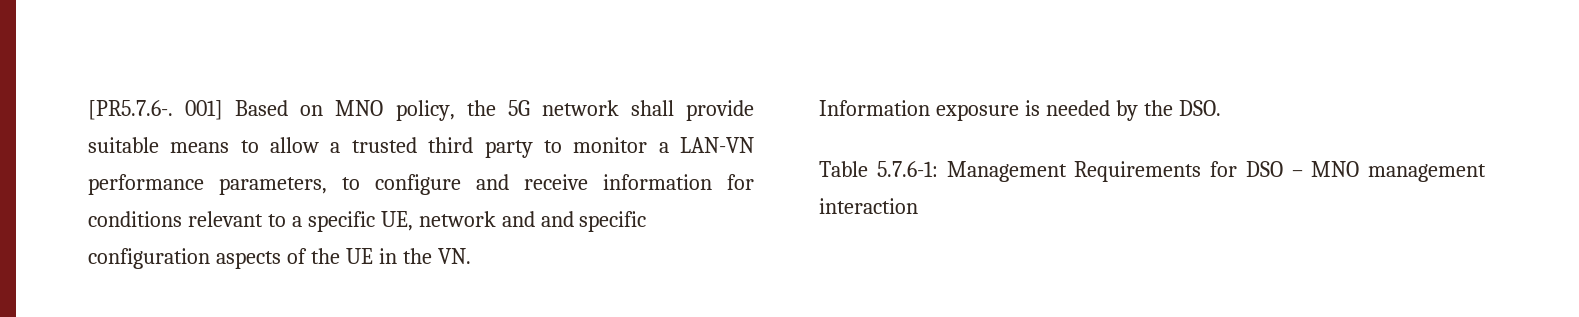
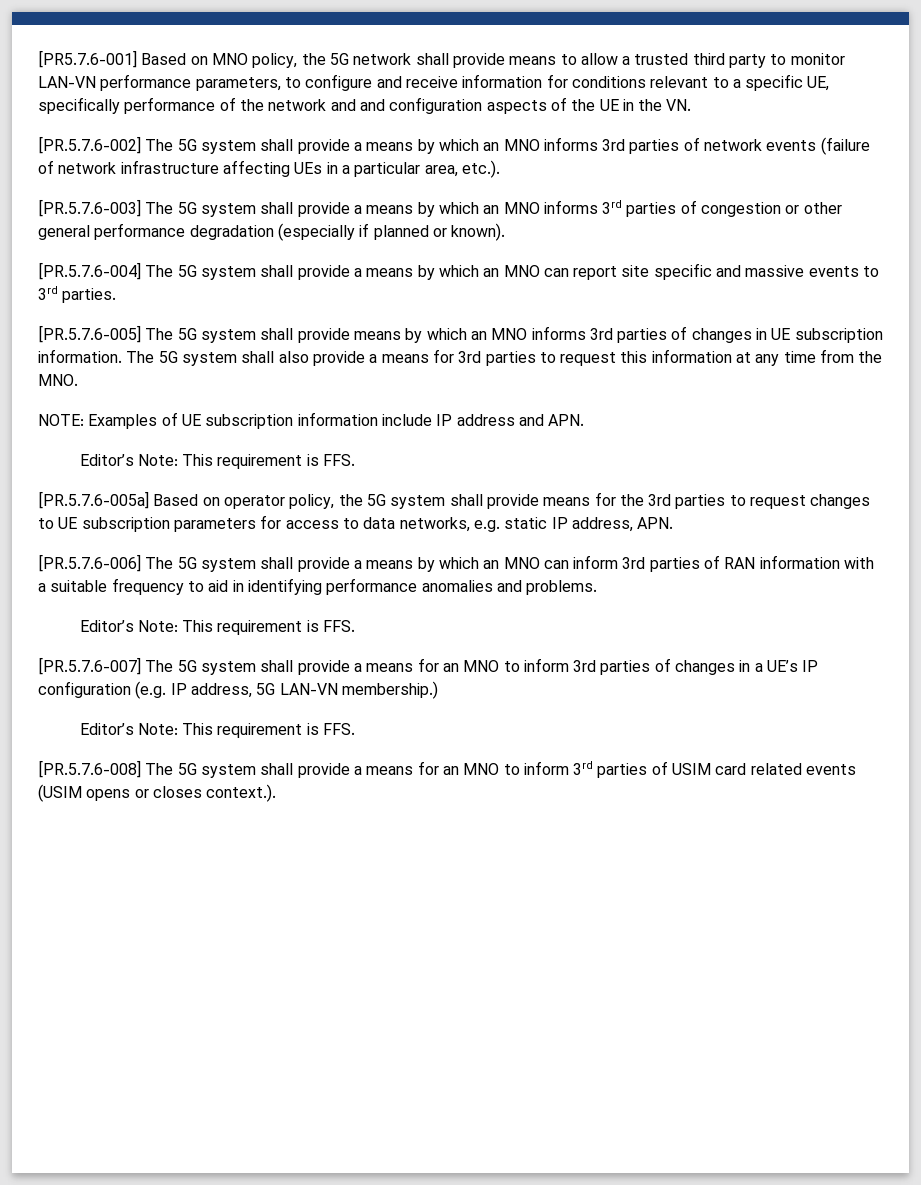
- [PR5.7.6-. 001] Based on MNO policy, the 5G network shall provide suitable means to allow a trusted third party to monitor a LAN-VN performance parameters, to configure and receive information for conditions relevant to a specific UE, network and and specific configuration aspects of the UE in the VN.
+ [PR5.7.6-001] Based on MNO policy, the 5G network shall provide means to allow a trusted third party to monitor LAN-VN performance parameters, to configure and receive information for conditions relevant to a specific UE, specifically performance of the network and and configuration aspects of the UE in the VN.
- Information exposure is needed by the DSO.
- Table 5.7.6-1: Management Requirements for DSO – MNO management interaction
+ [PR.5.7.6-002] The 5G system shall provide a means by which an MNO informs 3rd parties of network events (failure of network infrastructure affecting UEs in a particular area, etc.).
+ [PR.5.7.6-003] The 5G system shall provide a means by which an MNO informs 3rd parties of congestion or other general performance degradation (especially if planned or known).
+ [PR.5.7.6-004] The 5G system shall provide a means by which an MNO can report site specific and massive events to 3rd parties.
+ [PR.5.7.6-005] The 5G system shall provide means by which an MNO informs 3rd parties of changes in UE subscription information. The 5G system shall also provide a means for 3rd parties to request this information at any time from the MNO.
+ NOTE: Examples of UE subscription information include IP address and APN.
+ Editor’s Note: This requirement is FFS.
+ [PR.5.7.6-005a] Based on operator policy, the 5G system shall provide means for the 3rd parties to request changes to UE subscription parameters for access to data networks, e.g. static IP address, APN.
+ [PR.5.7.6-006] The 5G system shall provide a means by which an MNO can inform 3rd parties of RAN information with a suitable frequency to aid in identifying performance anomalies and problems.
+ Editor’s Note: This requirement is FFS.
+ [PR.5.7.6-007] The 5G system shall provide a means for an MNO to inform 3rd parties of changes in a UE’s IP configuration (e.g. IP address, 5G LAN-VN membership.)
+ Editor’s Note: This requirement is FFS.
+ [PR.5.7.6-008] The 5G system shall provide a means for an MNO to inform 3rd parties of USIM card related events (USIM opens or closes context.).

